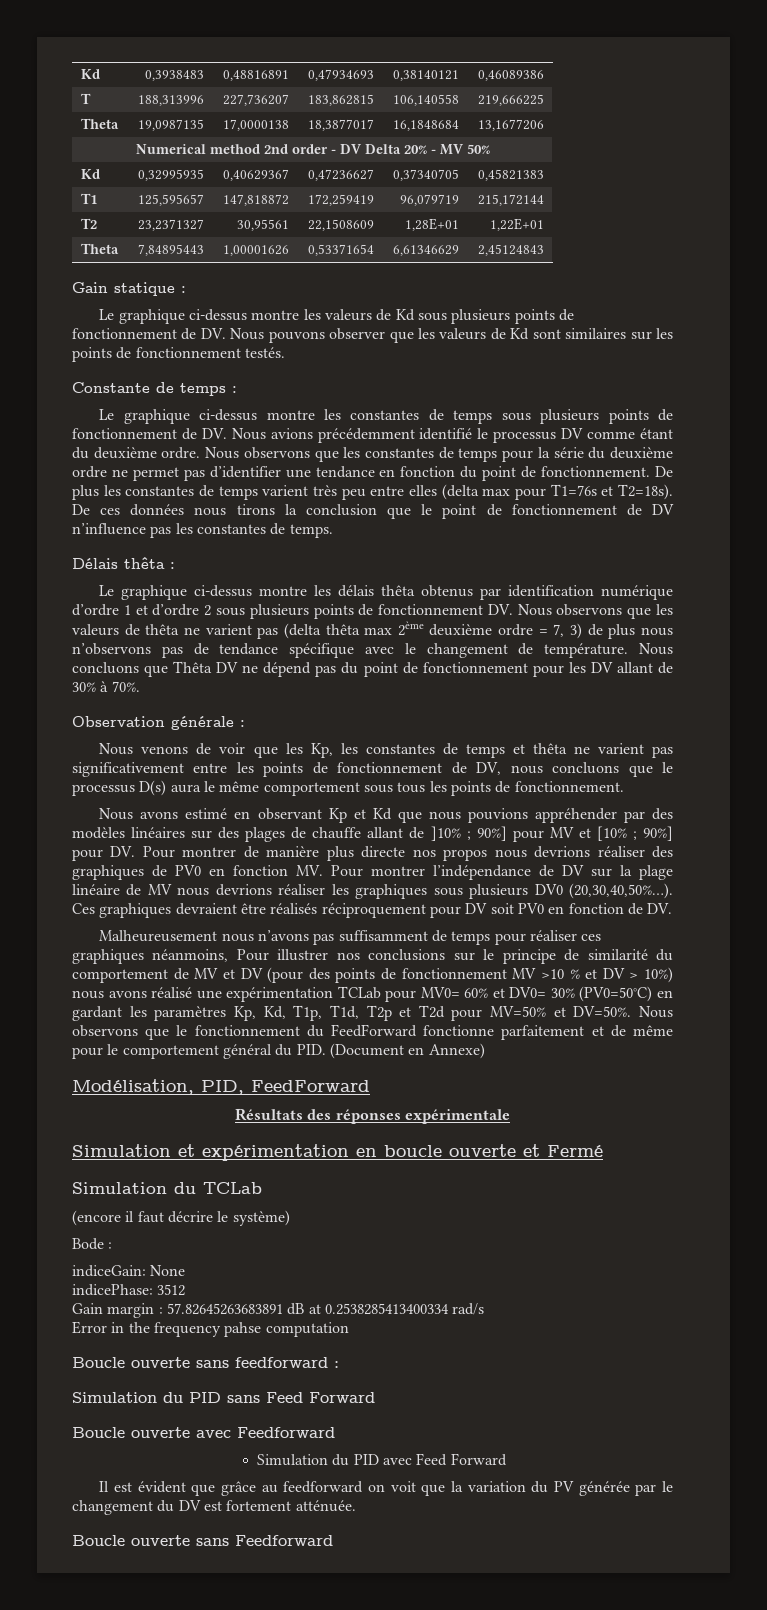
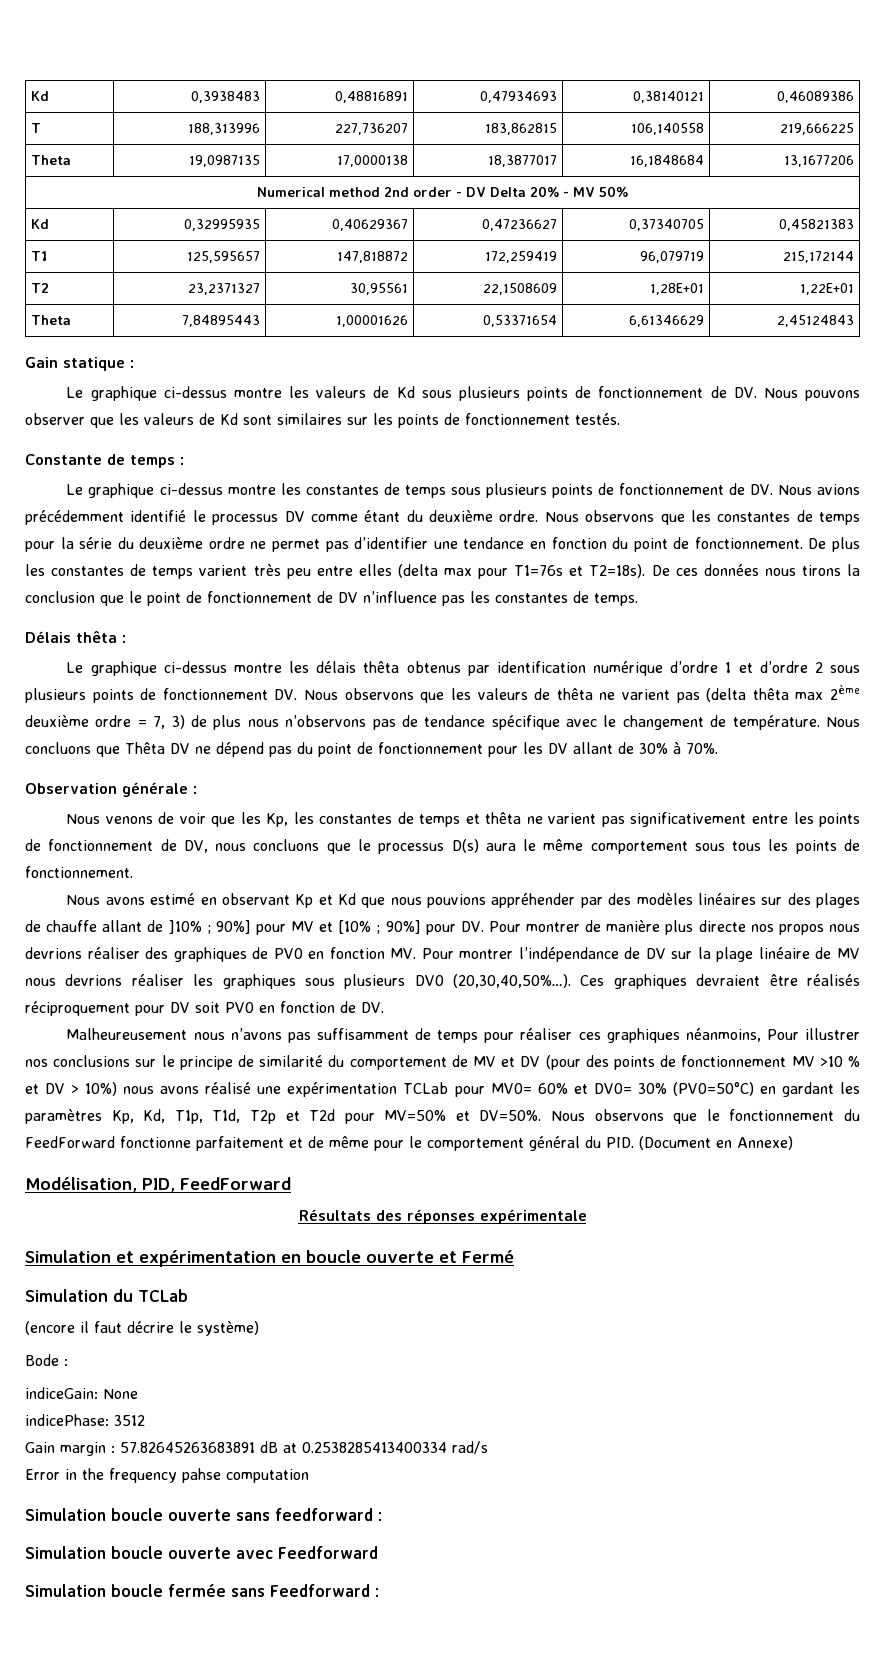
- Boucle ouverte sans feedforward :
+ Simulation boucle ouverte sans feedforward :
- Simulation du PID sans Feed Forward
- Boucle ouverte avec Feedforward
- Simulation du PID avec Feed Forward
- Il est évident que grâce au feedforward on voit que la variation du PV générée par le changement du DV est fortement atténuée.
- Boucle ouverte sans Feedforward
+ Simulation boucle ouverte avec Feedforward
+ Simulation boucle fermée sans Feedforward :

